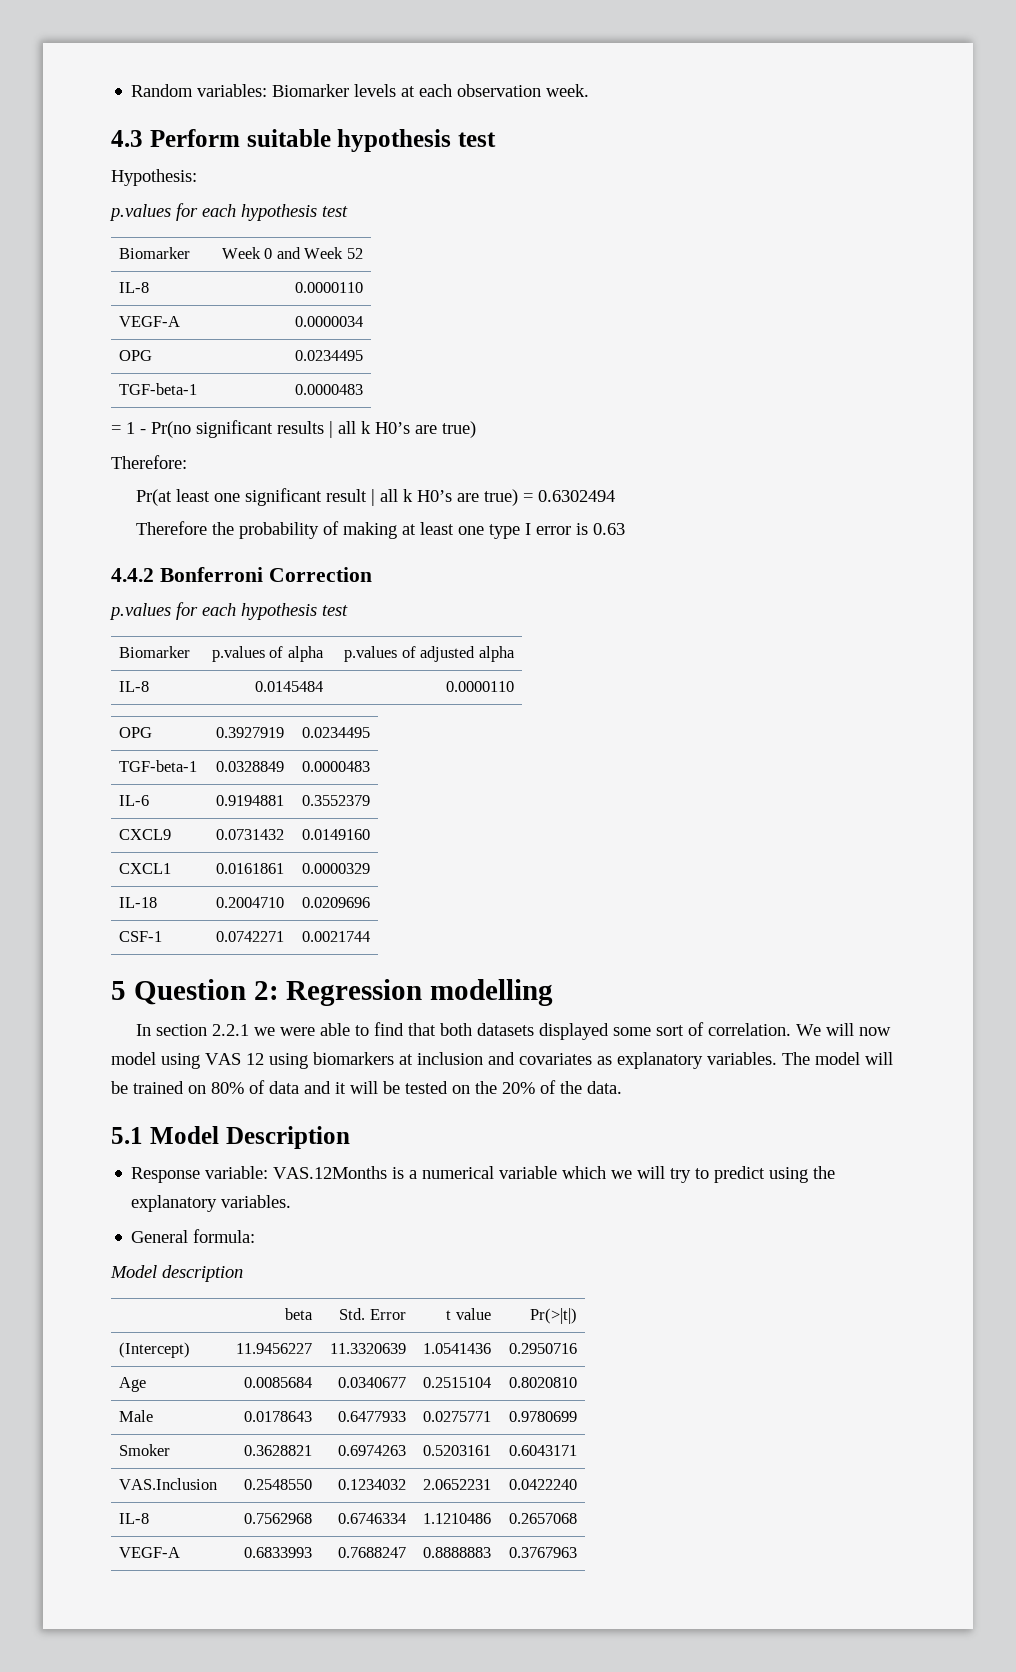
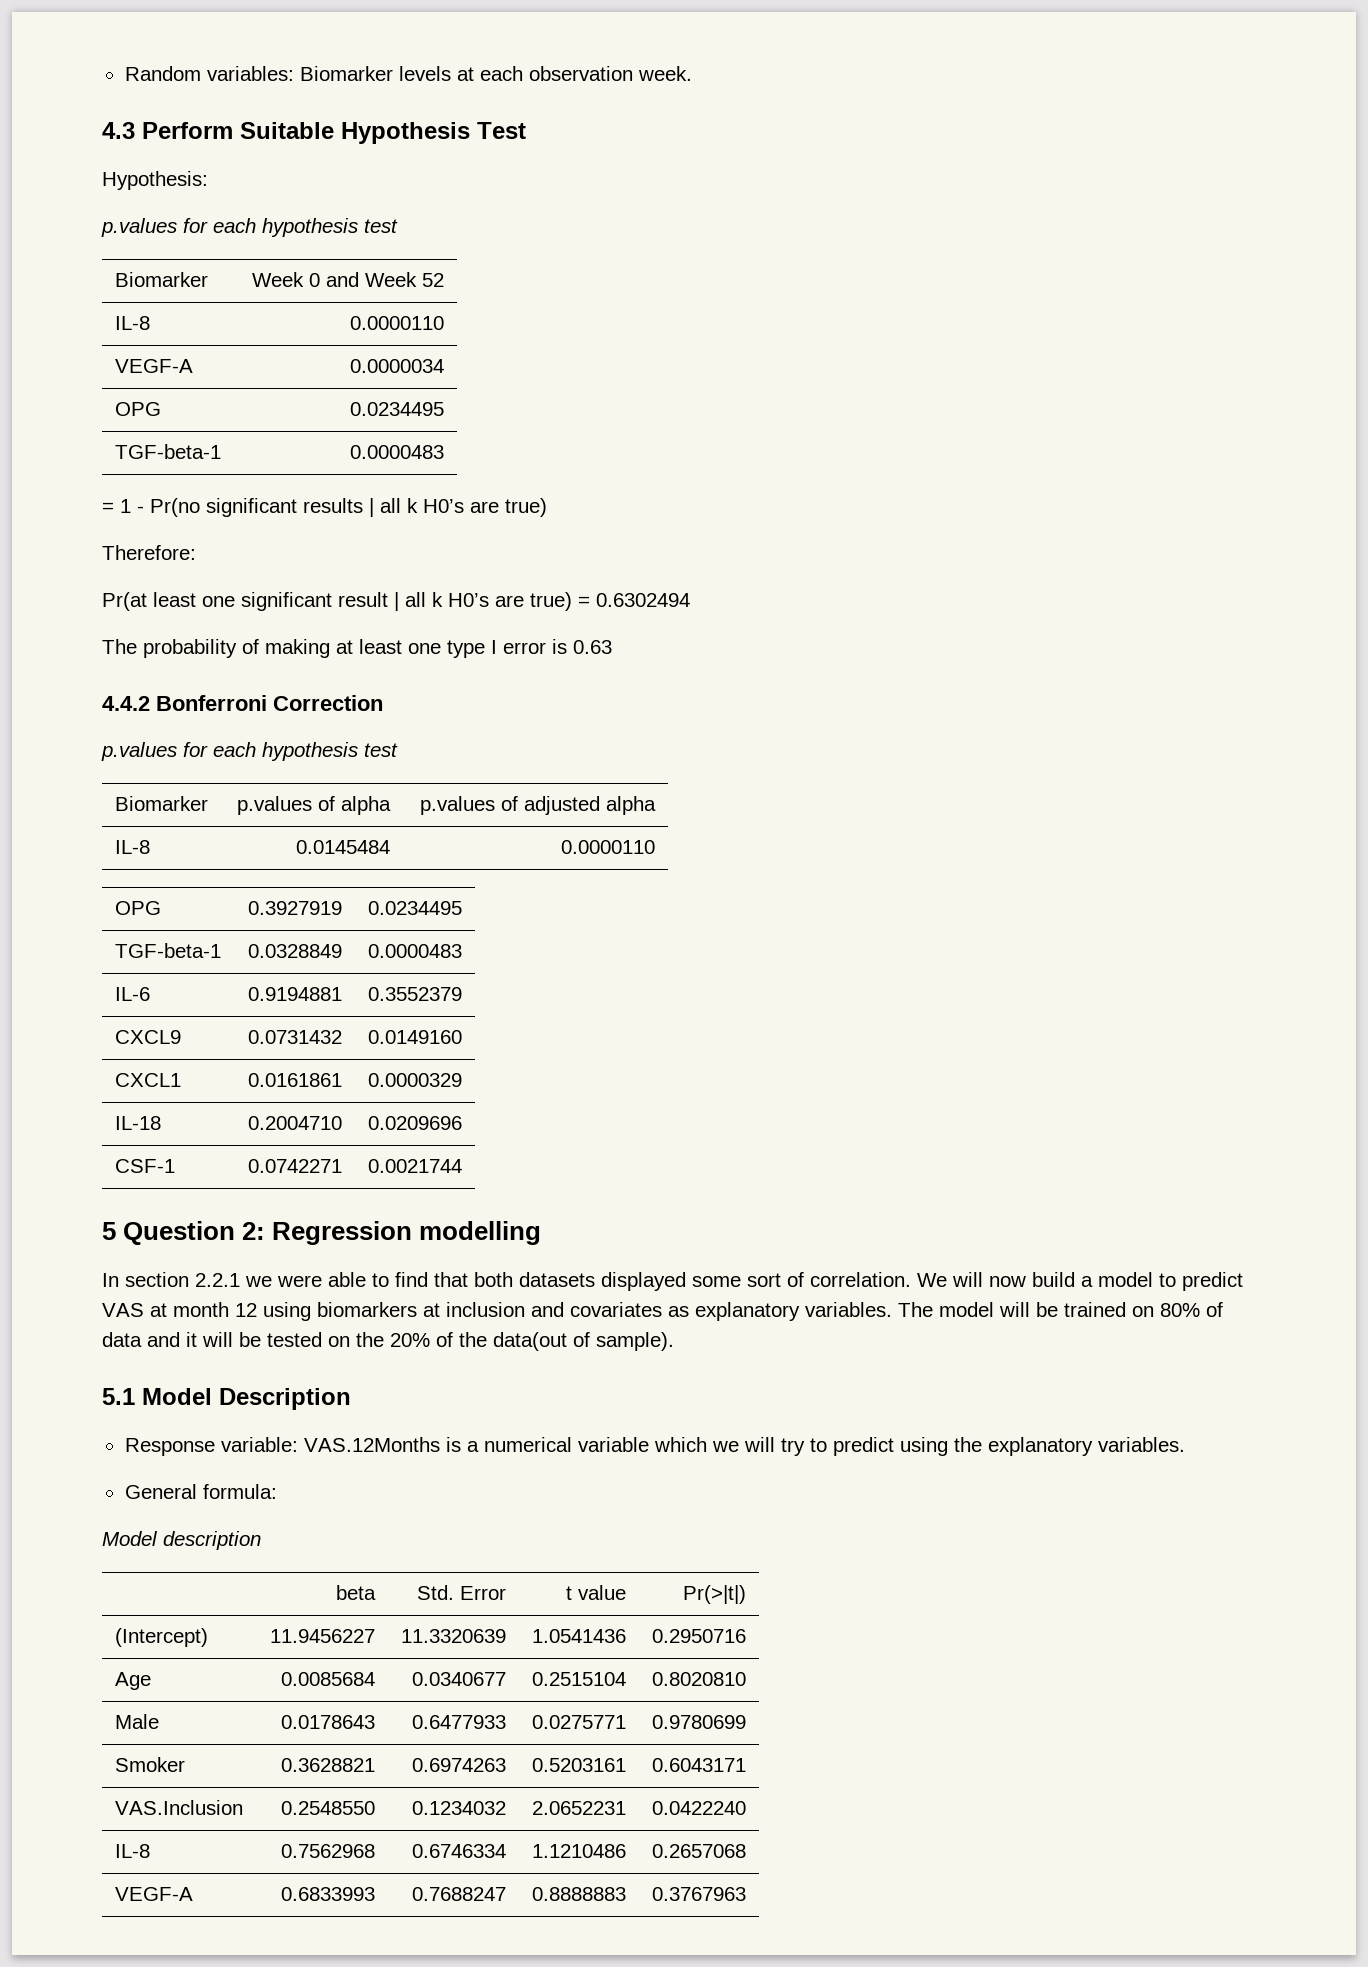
- 4.3 Perform suitable hypothesis test
+ 4.3 Perform Suitable Hypothesis Test
- Therefore the probability of making at least one type I error is 0.63
+ The probability of making at least one type I error is 0.63
- We will now model using VAS 12 using biomarkers at inclusion and covariates as explanatory variables.
+ We will now build a model to predict VAS at month 12 using biomarkers at inclusion and covariates as explanatory variables.
- The model will be trained on 80% of data and it will be tested on the 20% of the data.
+ The model will be trained on 80% of data and it will be tested on the 20% of the data(out of sample).

